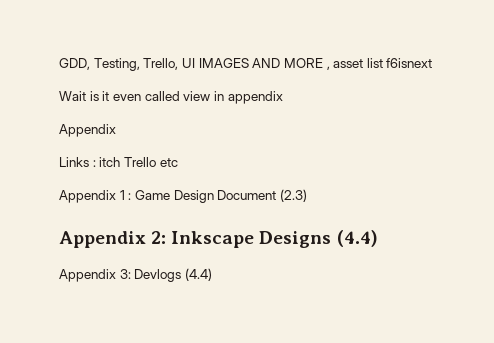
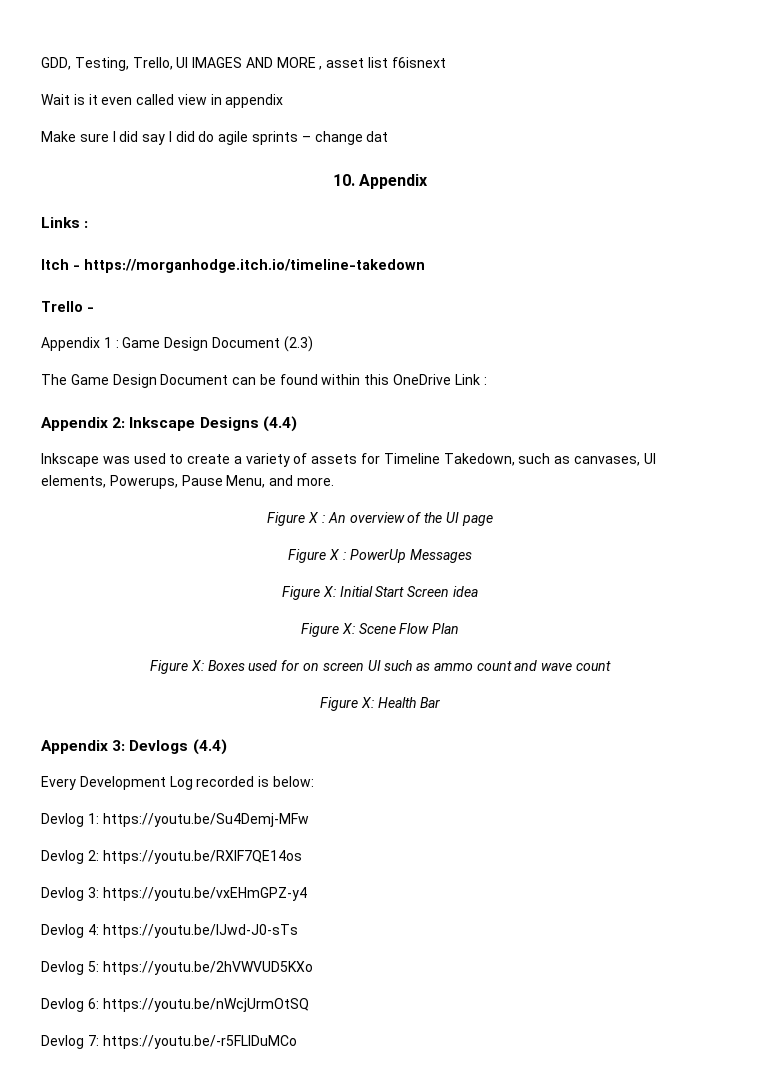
  Wait is it even called view in appendix
- Appendix
- Links : itch Trello etc
+ Make sure I did say I did do agile sprints – change dat
+ 10. Appendix
+ Links :
+ Itch - https://morganhodge.itch.io/timeline-takedown
+ Trello -
+ The Game Design Document can be found within this OneDrive Link :
+ Inkscape was used to create a variety of assets for Timeline Takedown, such as canvases, UI elements, Powerups, Pause Menu, and more.
+ Figure X : An overview of the UI page
+ Figure X : PowerUp Messages
+ Figure X: Initial Start Screen idea
+ Figure X: Scene Flow Plan
+ Figure X: Boxes used for on screen UI such as ammo count and wave count
+ Figure X: Health Bar
  Appendix 3: Devlogs (4.4)
+ Every Development Log recorded is below:
+ Devlog 1: https://youtu.be/Su4Demj-MFw
+ Devlog 2: https://youtu.be/RXlF7QE14os
+ Devlog 3: https://youtu.be/vxEHmGPZ-y4
+ Devlog 4: https://youtu.be/lJwd-J0-sTs
+ Devlog 5: https://youtu.be/2hVWVUD5KXo
+ Devlog 6: https://youtu.be/nWcjUrmOtSQ
+ Devlog 7: https://youtu.be/-r5FLIDuMCo

